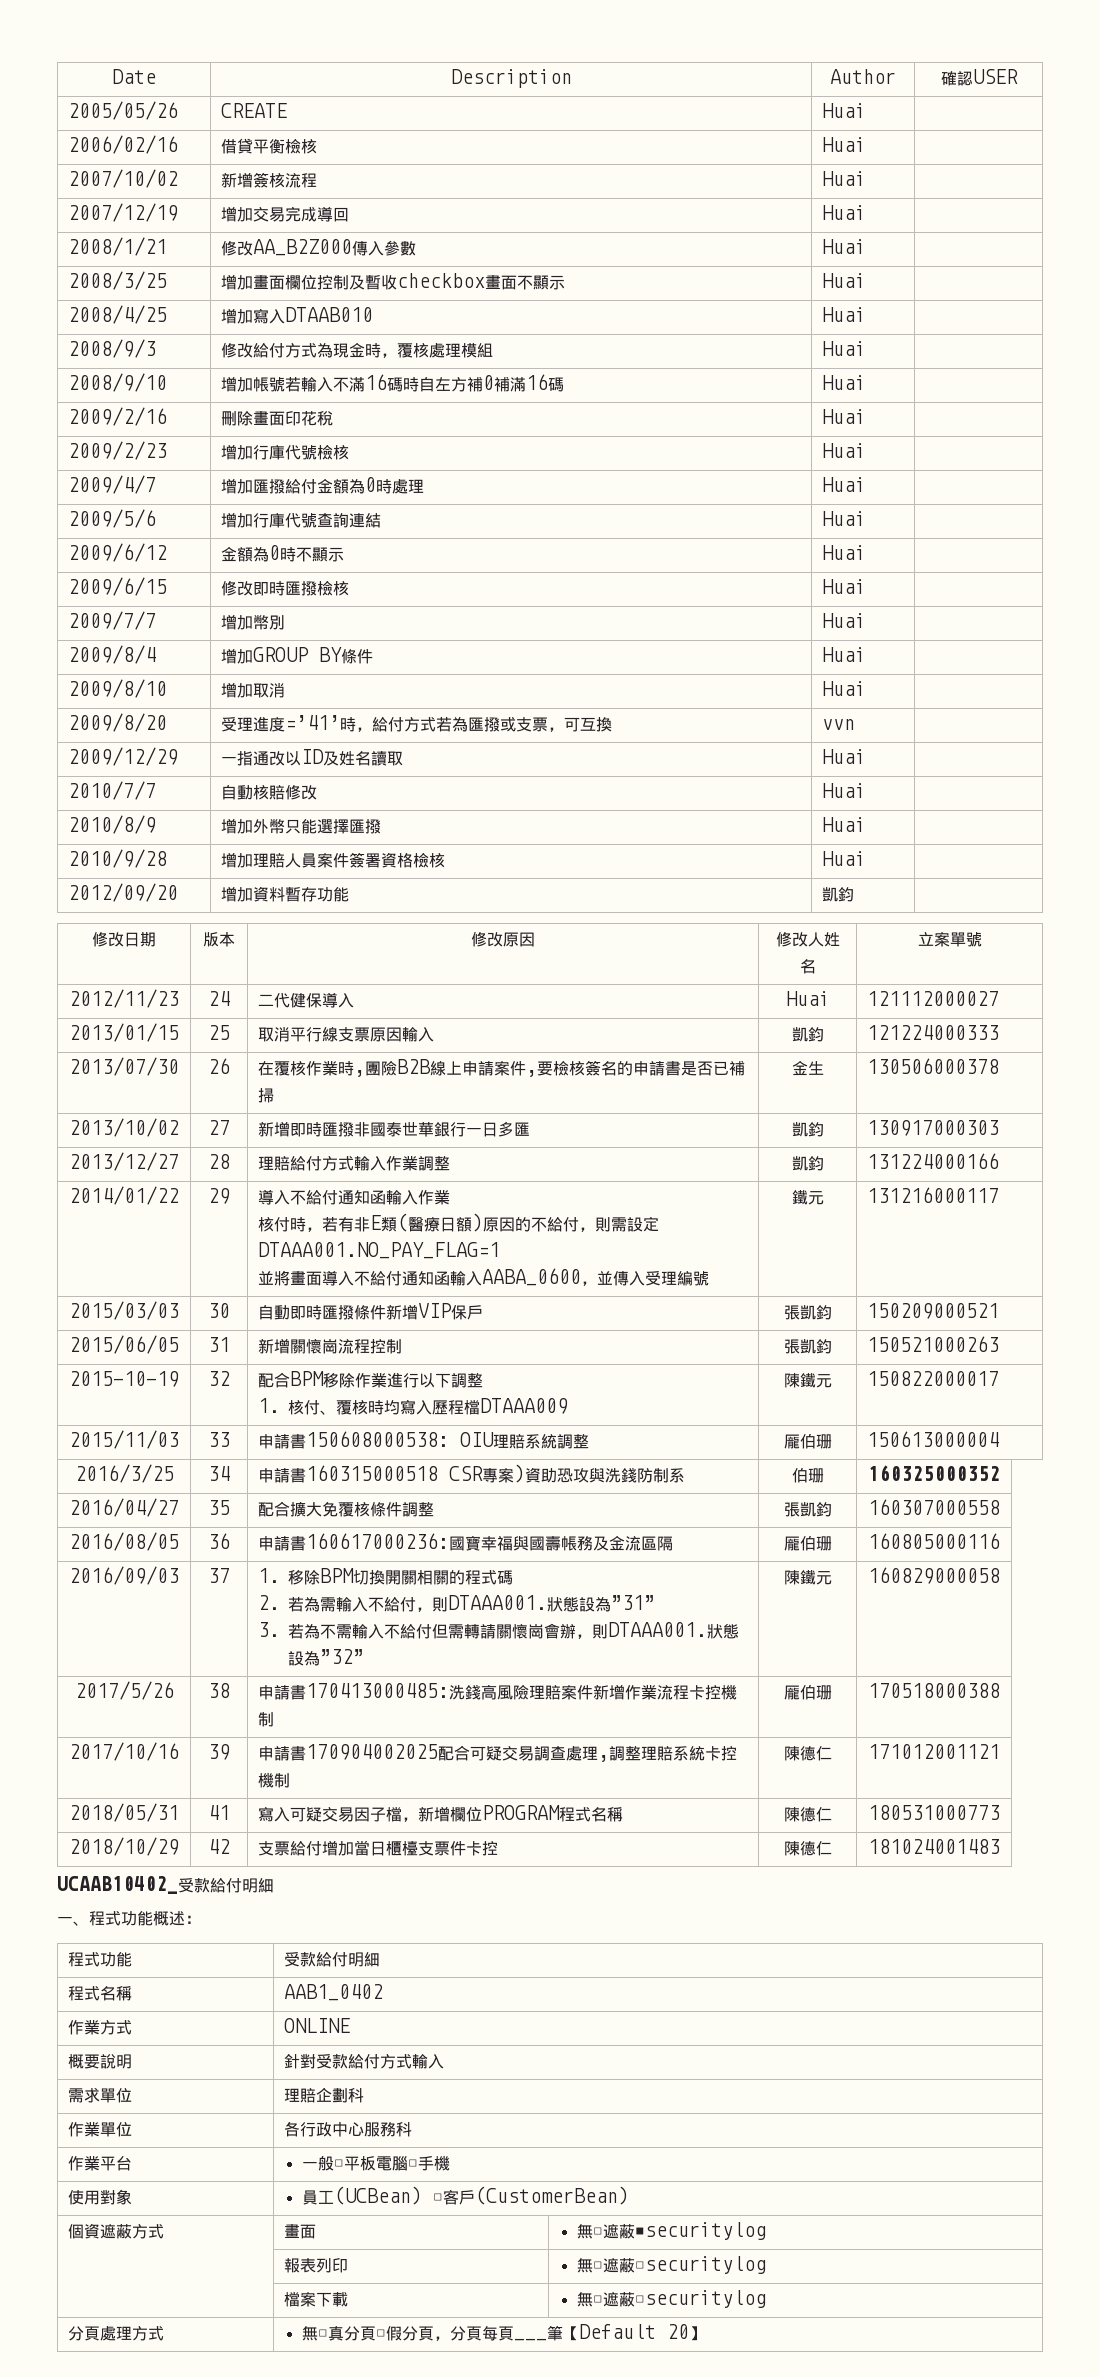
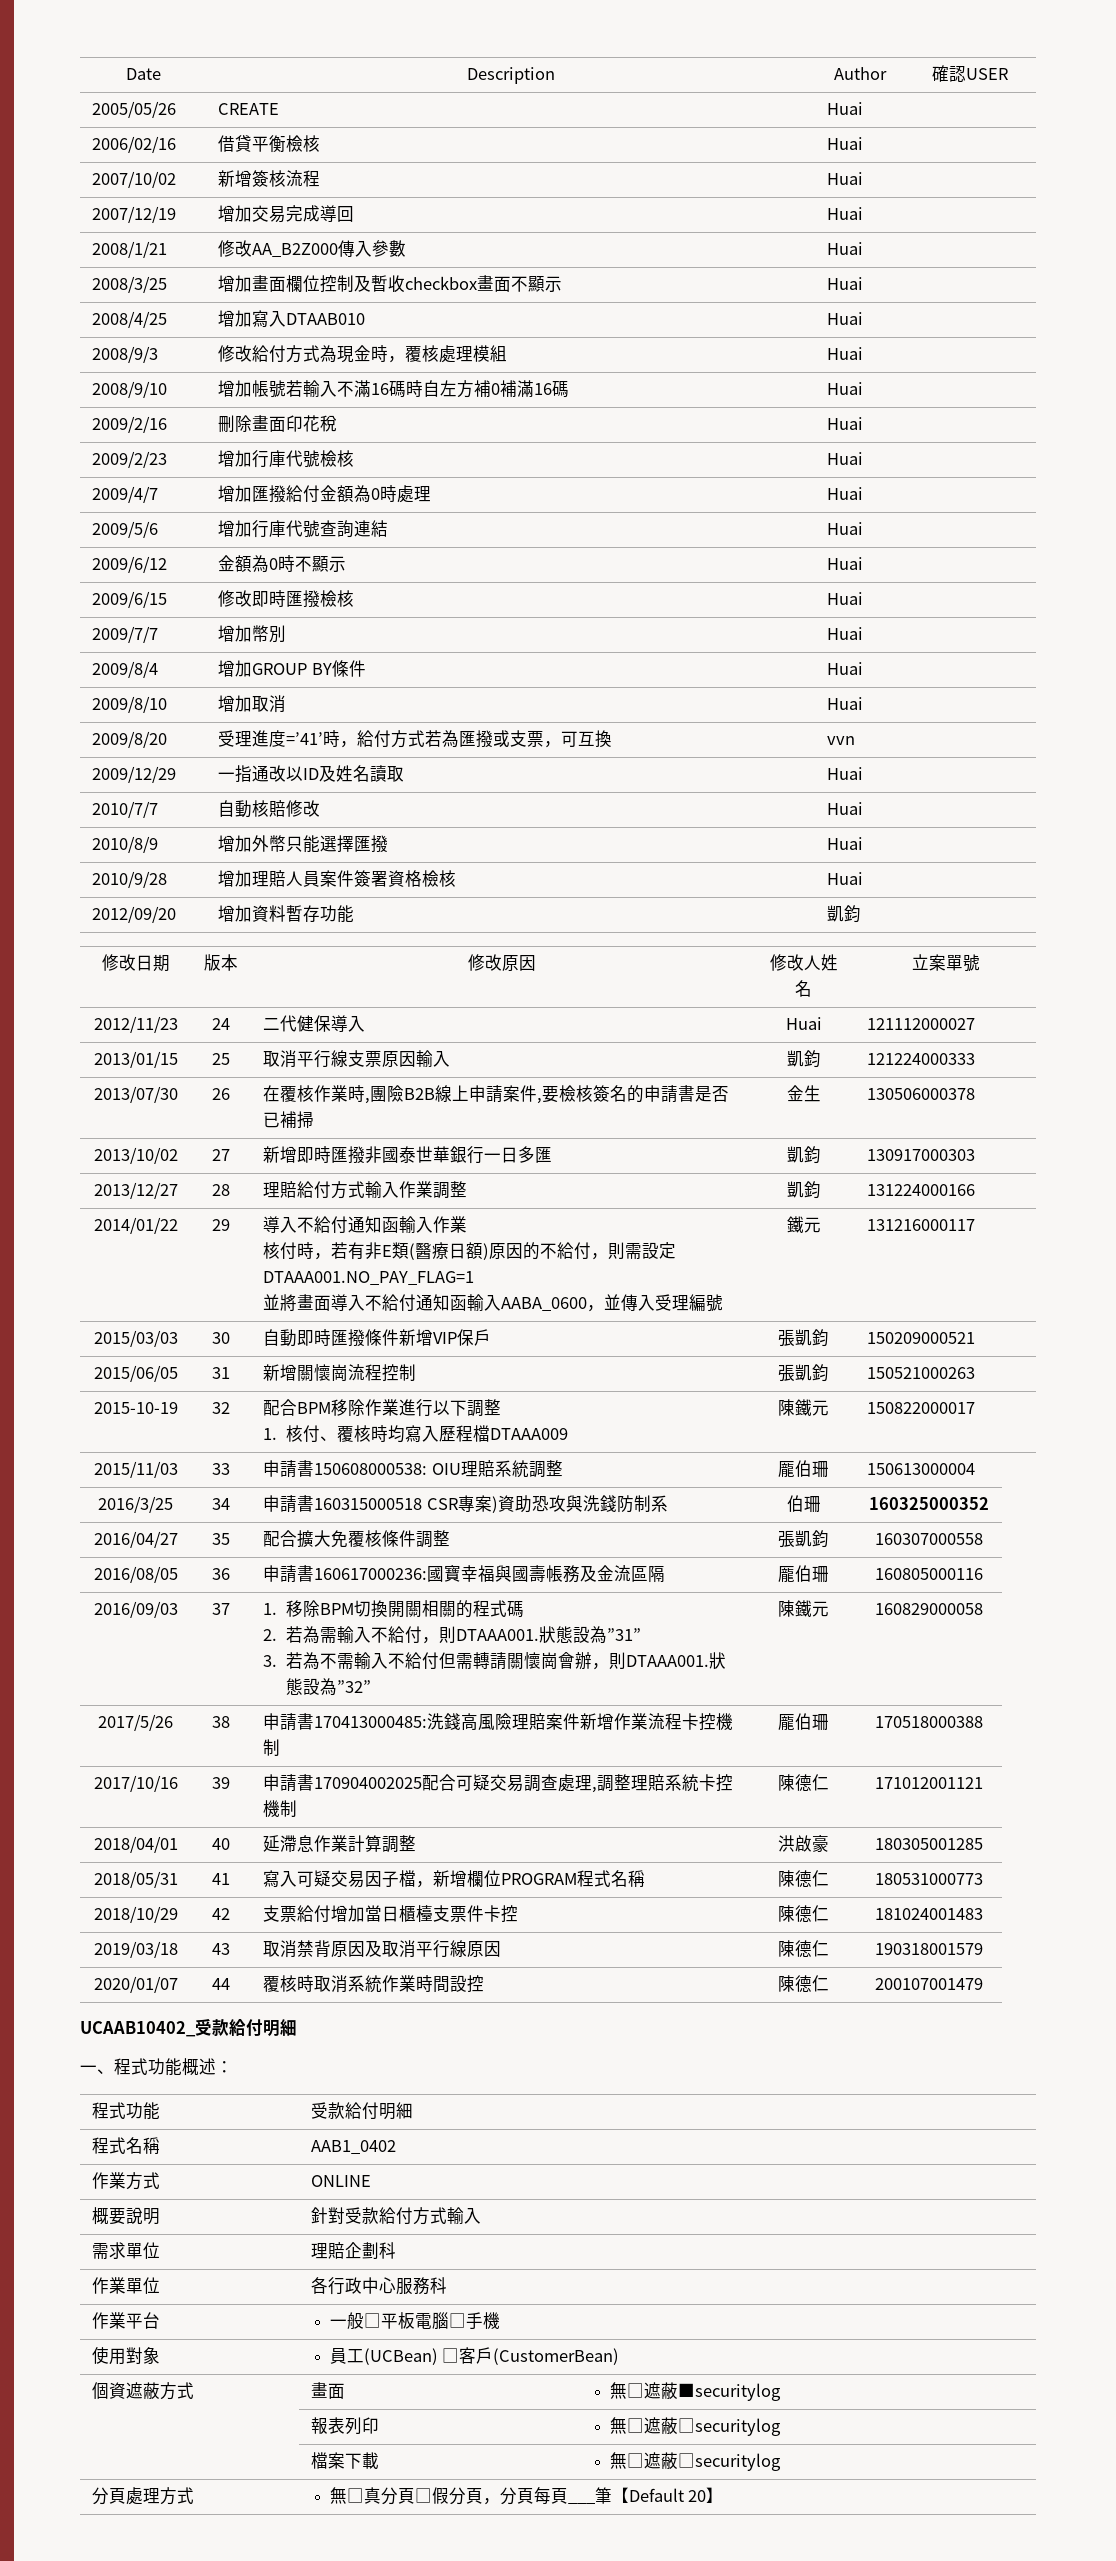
+ 2018/04/01 | 40 | 延滯息作業計算調整 | 洪啟豪 | 180305001285
+ 2019/03/18 | 43 | 取消禁背原因及取消平行線原因 | 陳德仁 | 190318001579
+ 2020/01/07 | 44 | 覆核時取消系統作業時間設控 | 陳德仁 | 200107001479

